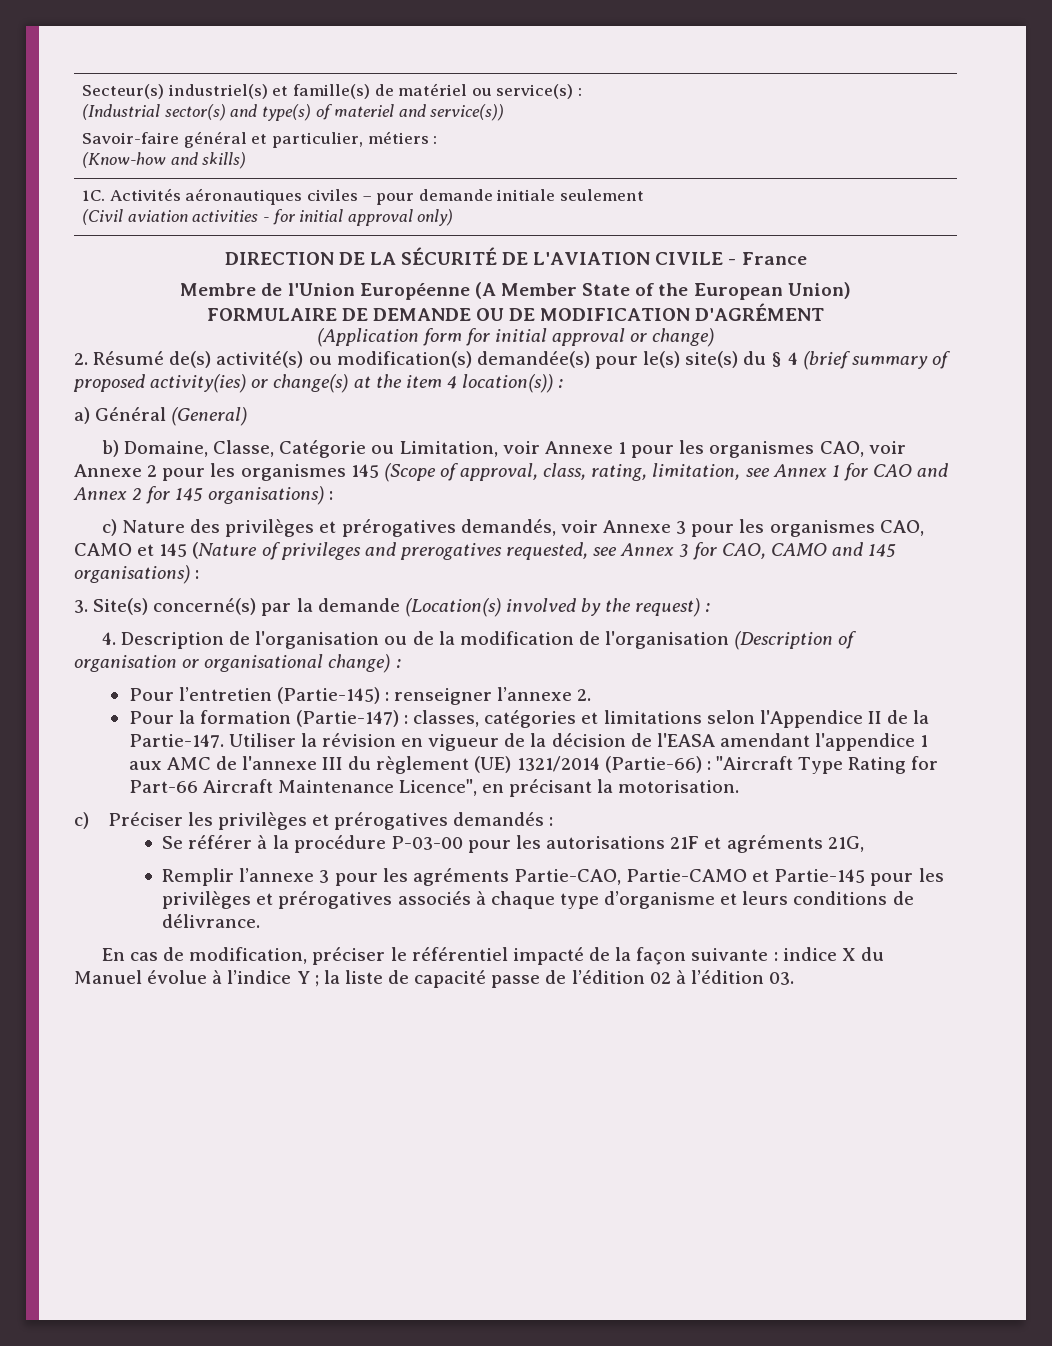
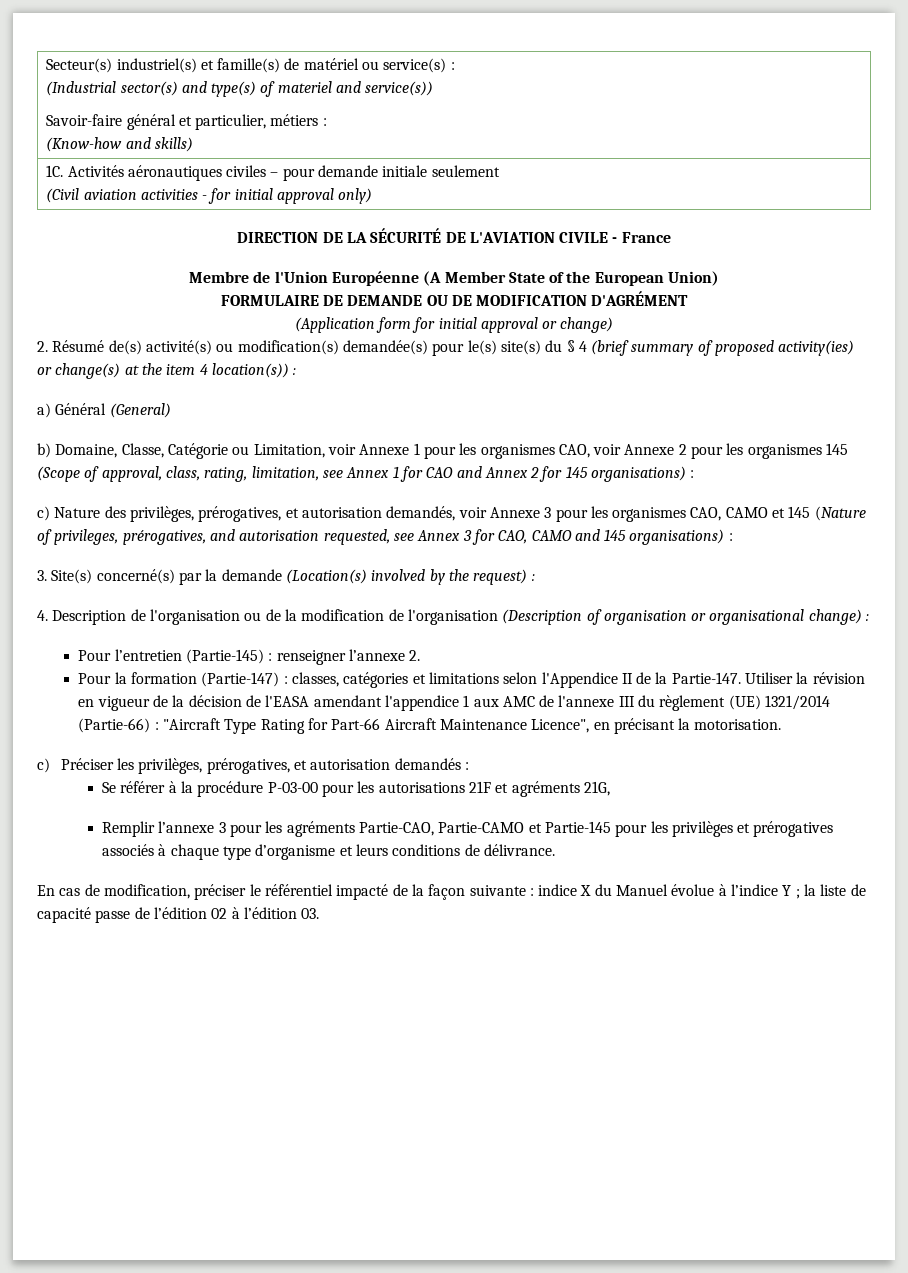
- c) Nature des privilèges et prérogatives demandés, voir Annexe 3 pour les organismes CAO, CAMO et 145 (Nature of privileges and prerogatives requested, see Annex 3 for CAO, CAMO and 145 organisations) :
+ c) Nature des privilèges, prérogatives, et autorisation demandés, voir Annexe 3 pour les organismes CAO, CAMO et 145 (Nature of privileges, prérogatives, and autorisation requested, see Annex 3 for CAO, CAMO and 145 organisations) :
- c) Préciser les privilèges et prérogatives demandés :
+ c) Préciser les privilèges, prérogatives, et autorisation demandés :

